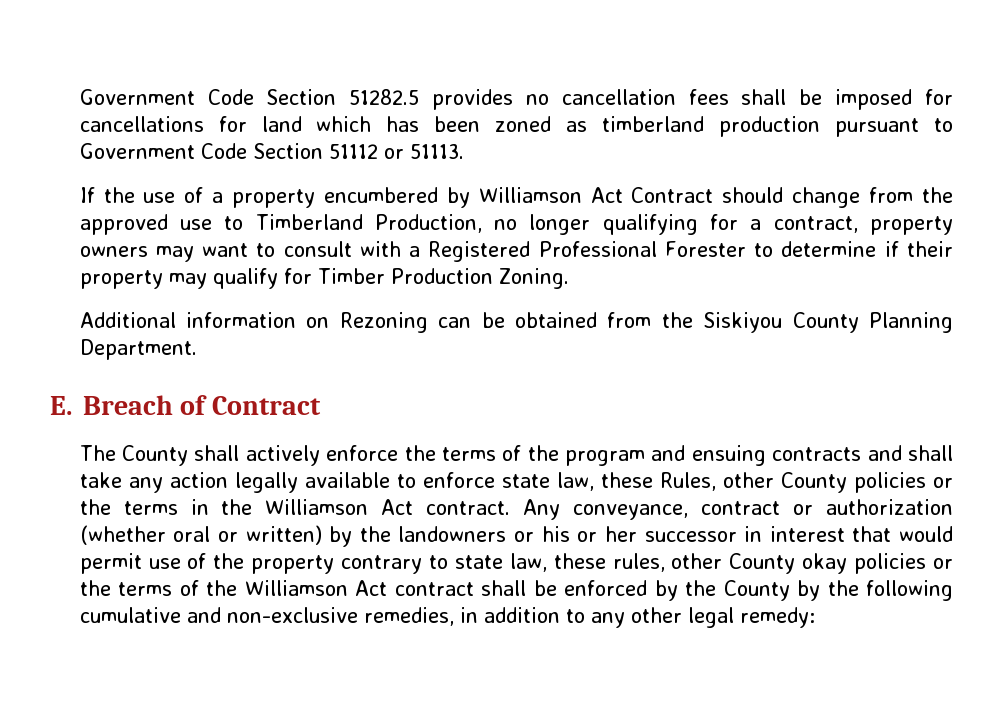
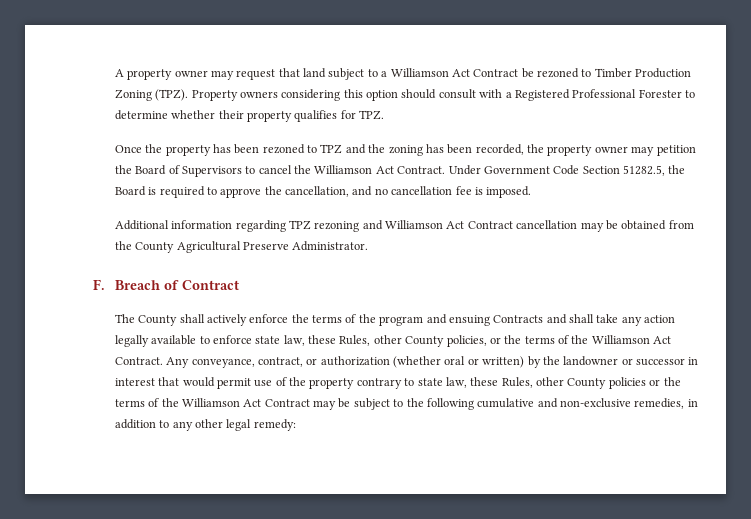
- Government Code Section 51282.5 provides no cancellation fees shall be imposed for cancellations for land which has been zoned as timberland production pursuant to Government Code Section 51112 or 51113.
- If the use of a property encumbered by Williamson Act Contract should change from the approved use to Timberland Production, no longer qualifying for a contract, property owners may want to consult with a Registered Professional Forester to determine if their property may qualify for Timber Production Zoning.
- Additional information on Rezoning can be obtained from the Siskiyou County Planning Department.
- E. Breach of Contract
+ A property owner may request that land subject to a Williamson Act Contract be rezoned to Timber Production Zoning (TPZ). Property owners considering this option should consult with a Registered Professional Forester to determine whether their property qualifies for TPZ.
+ Once the property has been rezoned to TPZ and the zoning has been recorded, the property owner may petition the Board of Supervisors to cancel the Williamson Act Contract. Under Government Code Section 51282.5, the Board is required to approve the cancellation, and no cancellation fee is imposed.
+ Additional information regarding TPZ rezoning and Williamson Act Contract cancellation may be obtained from the County Agricultural Preserve Administrator.
+ F. Breach of Contract
- The County shall actively enforce the terms of the program and ensuing contracts and shall take any action legally available to enforce state law, these Rules, other County policies or the terms in the Williamson Act contract.
+ The County shall actively enforce the terms of the program and ensuing Contracts and shall take any action legally available to enforce state law, these Rules, other County policies, or the terms of the Williamson Act Contract.
- Any conveyance, contract or authorization (whether oral or written) by the landowners or his or her successor in interest that would permit use of the property contrary to state law, these rules, other County okay policies or the terms of the Williamson Act contract shall be enforced by the County by the following cumulative and non-exclusive remedies, in addition to any other legal remedy:
+ Any conveyance, contract, or authorization (whether oral or written) by the landowner or successor in interest that would permit use of the property contrary to state law, these Rules, other County policies or the terms of the Williamson Act Contract may be subject to the following cumulative and non-exclusive remedies, in addition to any other legal remedy:

